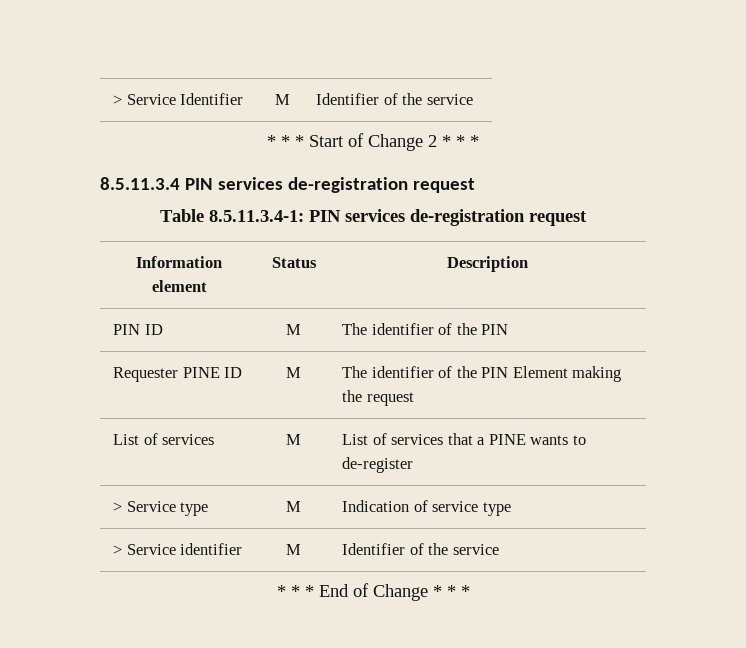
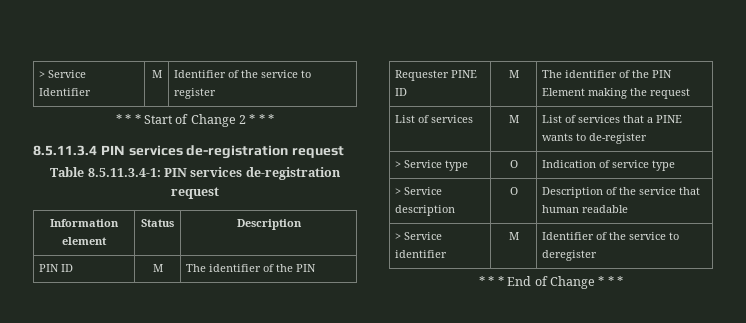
- > Service Identifier | M | Identifier of the service
+ > Service Identifier | M | Identifier of the service to register
- > Service type | M | Indication of service type
+ > Service type | O | Indication of service type
+ > Service description | O | Description of the service that human readable
- > Service identifier | M | Identifier of the service
+ > Service identifier | M | Identifier of the service to deregister

